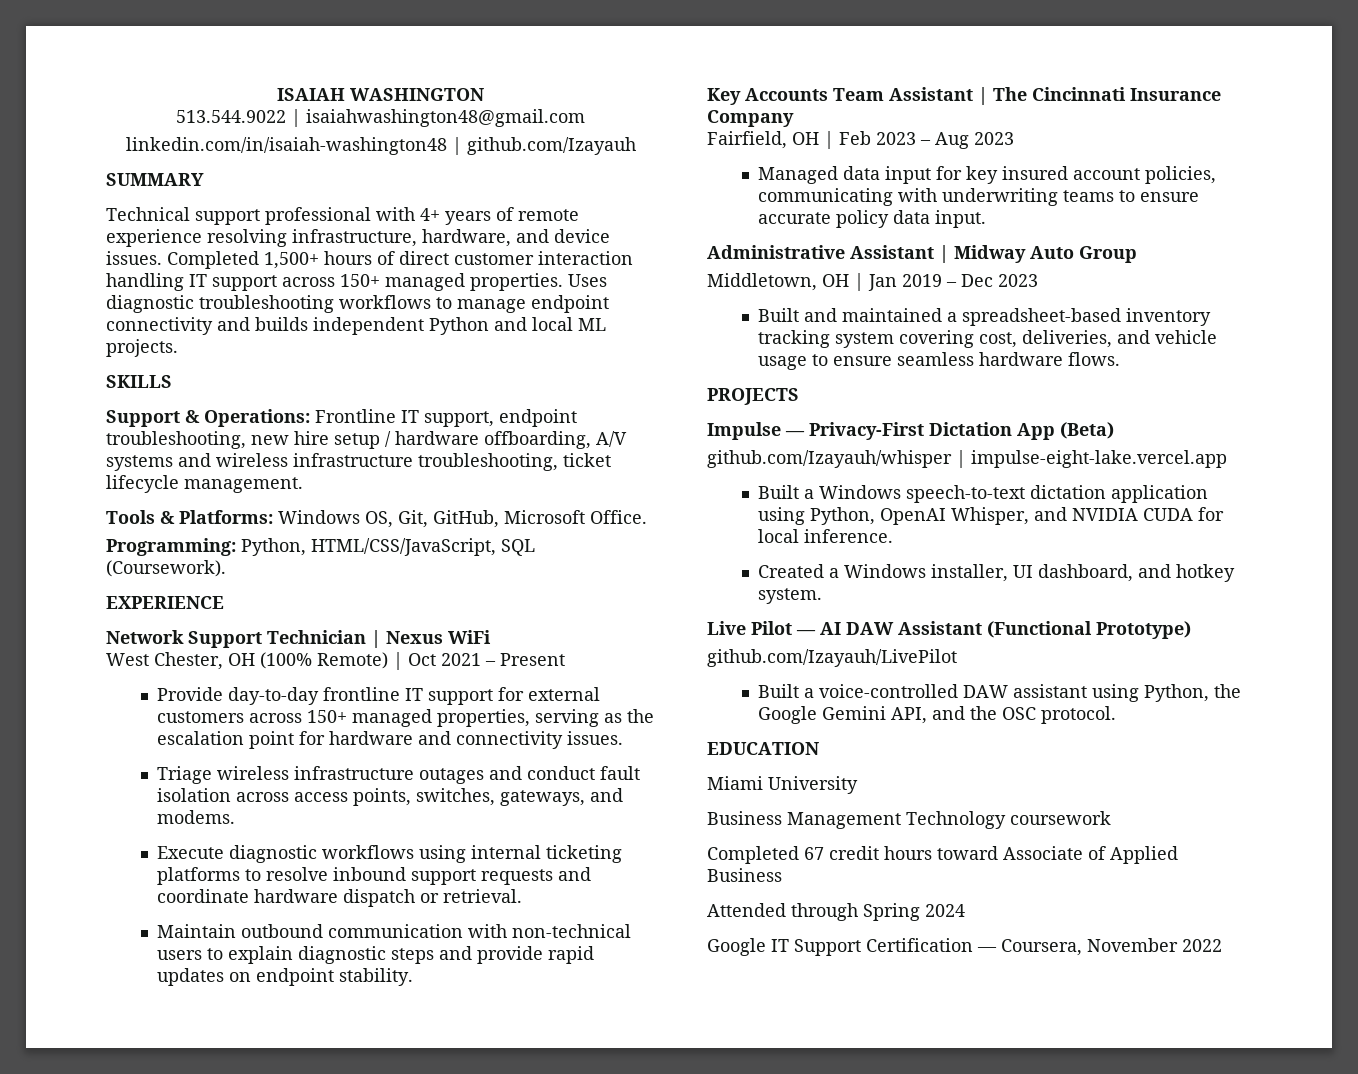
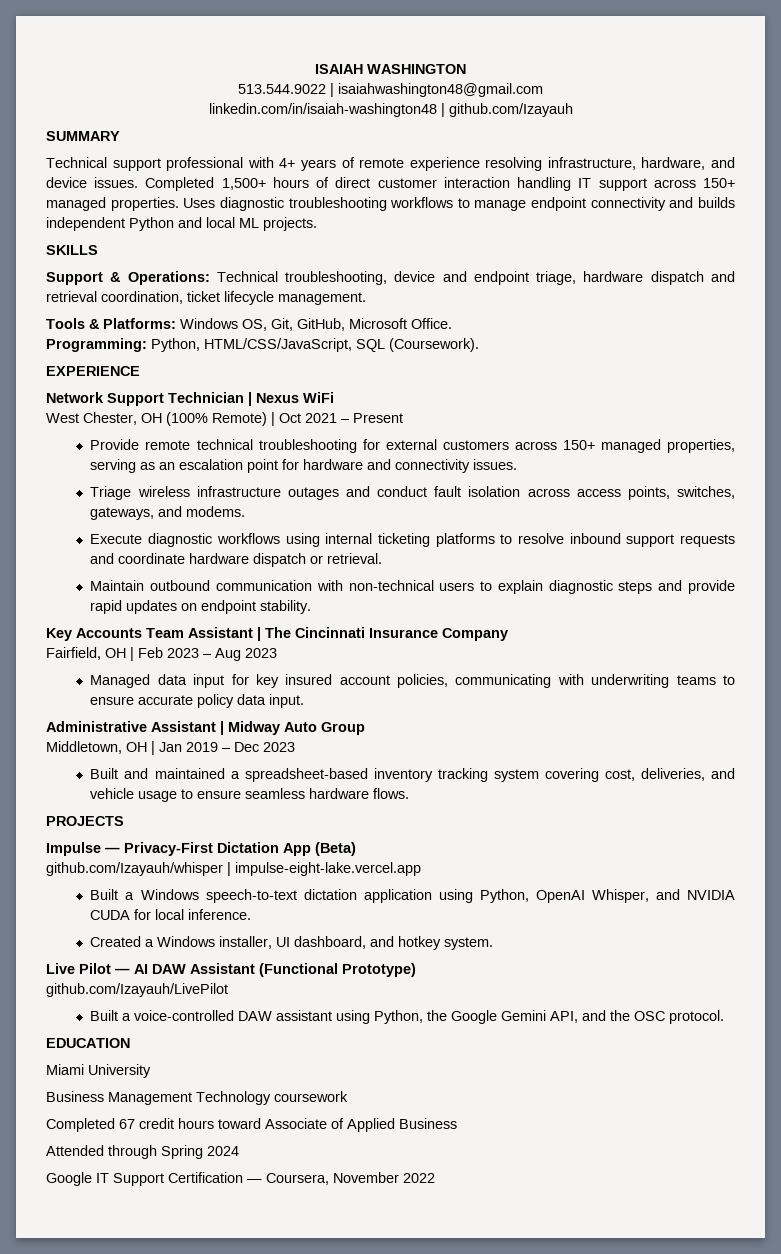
- Support & Operations: Frontline IT support, endpoint troubleshooting, new hire setup / hardware offboarding, A/V systems and wireless infrastructure troubleshooting, ticket lifecycle management.
+ Support & Operations: Technical troubleshooting, device and endpoint triage, hardware dispatch and retrieval coordination, ticket lifecycle management.
- Provide day-to-day frontline IT support for external customers across 150+ managed properties, serving as the escalation point for hardware and connectivity issues.
+ Provide remote technical troubleshooting for external customers across 150+ managed properties, serving as an escalation point for hardware and connectivity issues.

